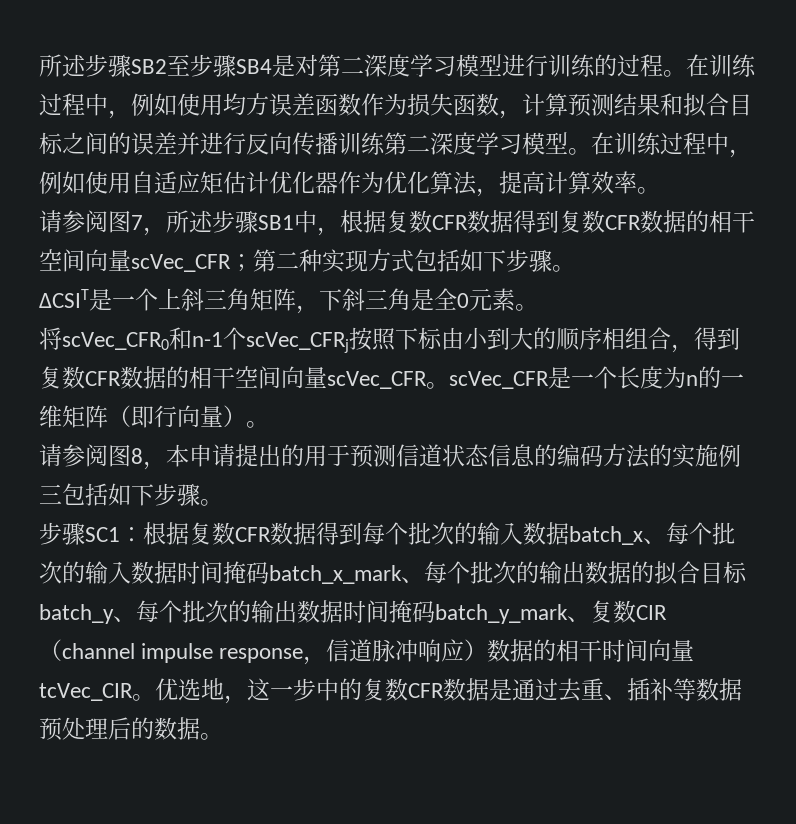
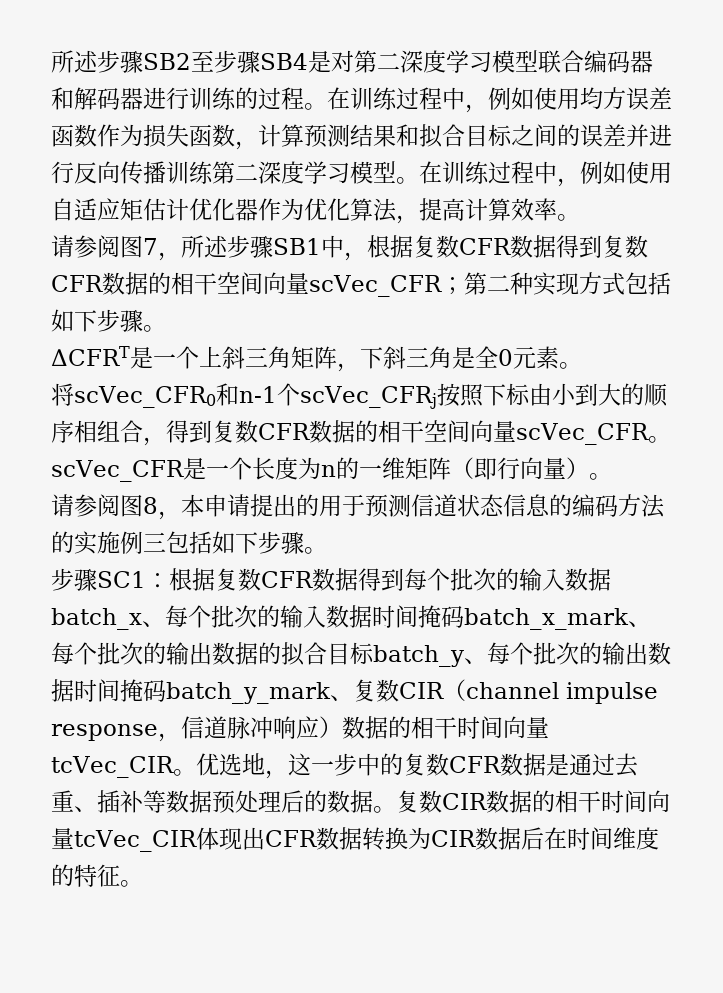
- 所述步骤SB2至步骤SB4是对第二深度学习模型进行训练的过程。
+ 所述步骤SB2至步骤SB4是对第二深度学习模型联合编码器和解码器进行训练的过程。
- ΔCSIT是一个上斜三角矩阵，下斜三角是全0元素。
+ ΔCFRT是一个上斜三角矩阵，下斜三角是全0元素。
+ 复数CIR数据的相干时间向量tcVec_CIR体现出CFR数据转换为CIR数据后在时间维度的特征。

